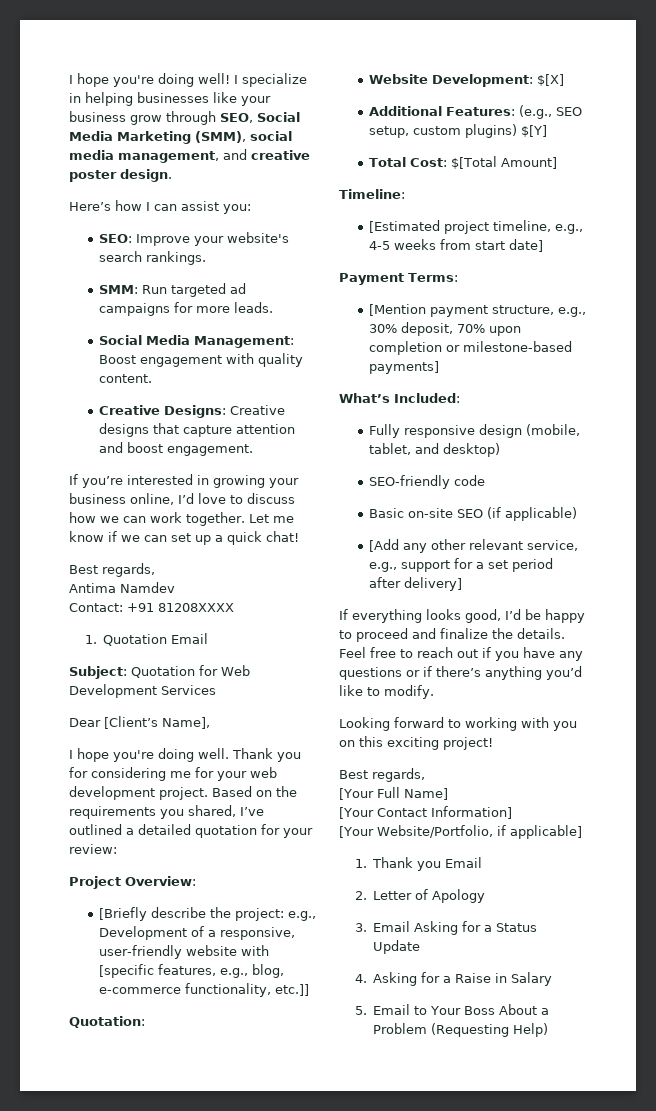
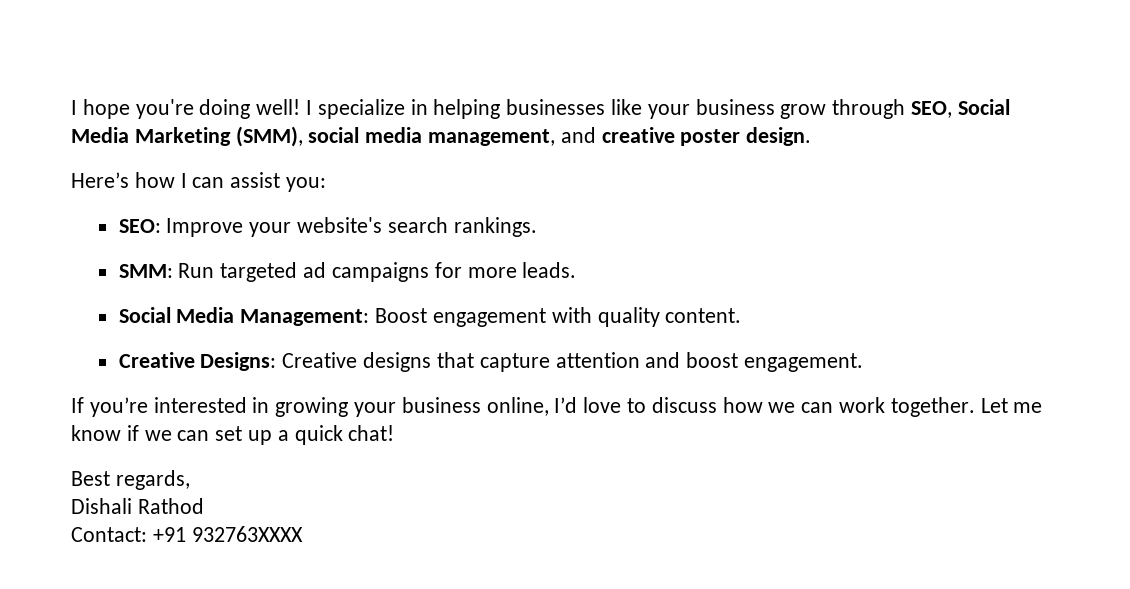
- Antima Namdev
+ Dishali Rathod
- Contact: +91 81208XXXX
- 1. Quotation Email
- Subject: Quotation for Web Development Services
- Dear [Client’s Name],
- I hope you're doing well. Thank you for considering me for your web development project. Based on the requirements you shared, I’ve outlined a detailed quotation for your review:
- Project Overview:
- [Briefly describe the project: e.g., Development of a responsive, user-friendly website with [specific features, e.g., blog, e-commerce functionality, etc.]]
- Quotation:
- Website Development: $[X]
- Additional Features: (e.g., SEO setup, custom plugins) $[Y]
- Total Cost: $[Total Amount]
- Timeline:
- [Estimated project timeline, e.g., 4-5 weeks from start date]
- Payment Terms:
- [Mention payment structure, e.g., 30% deposit, 70% upon completion or milestone-based payments]
- What’s Included:
- Fully responsive design (mobile, tablet, and desktop)
- SEO-friendly code
- Basic on-site SEO (if applicable)
- [Add any other relevant service, e.g., support for a set period after delivery]
- If everything looks good, I’d be happy to proceed and finalize the details. Feel free to reach out if you have any questions or if there’s anything you’d like to modify.
- Looking forward to working with you on this exciting project!
- Best regards,
- [Your Full Name]
- [Your Contact Information]
- [Your Website/Portfolio, if applicable]
- 1. Thank you Email
- 2. Letter of Apology
- 3. Email Asking for a Status Update
- 4. Asking for a Raise in Salary
- 5. Email to Your Boss About a Problem (Requesting Help)
+ Contact: +91 932763XXXX

